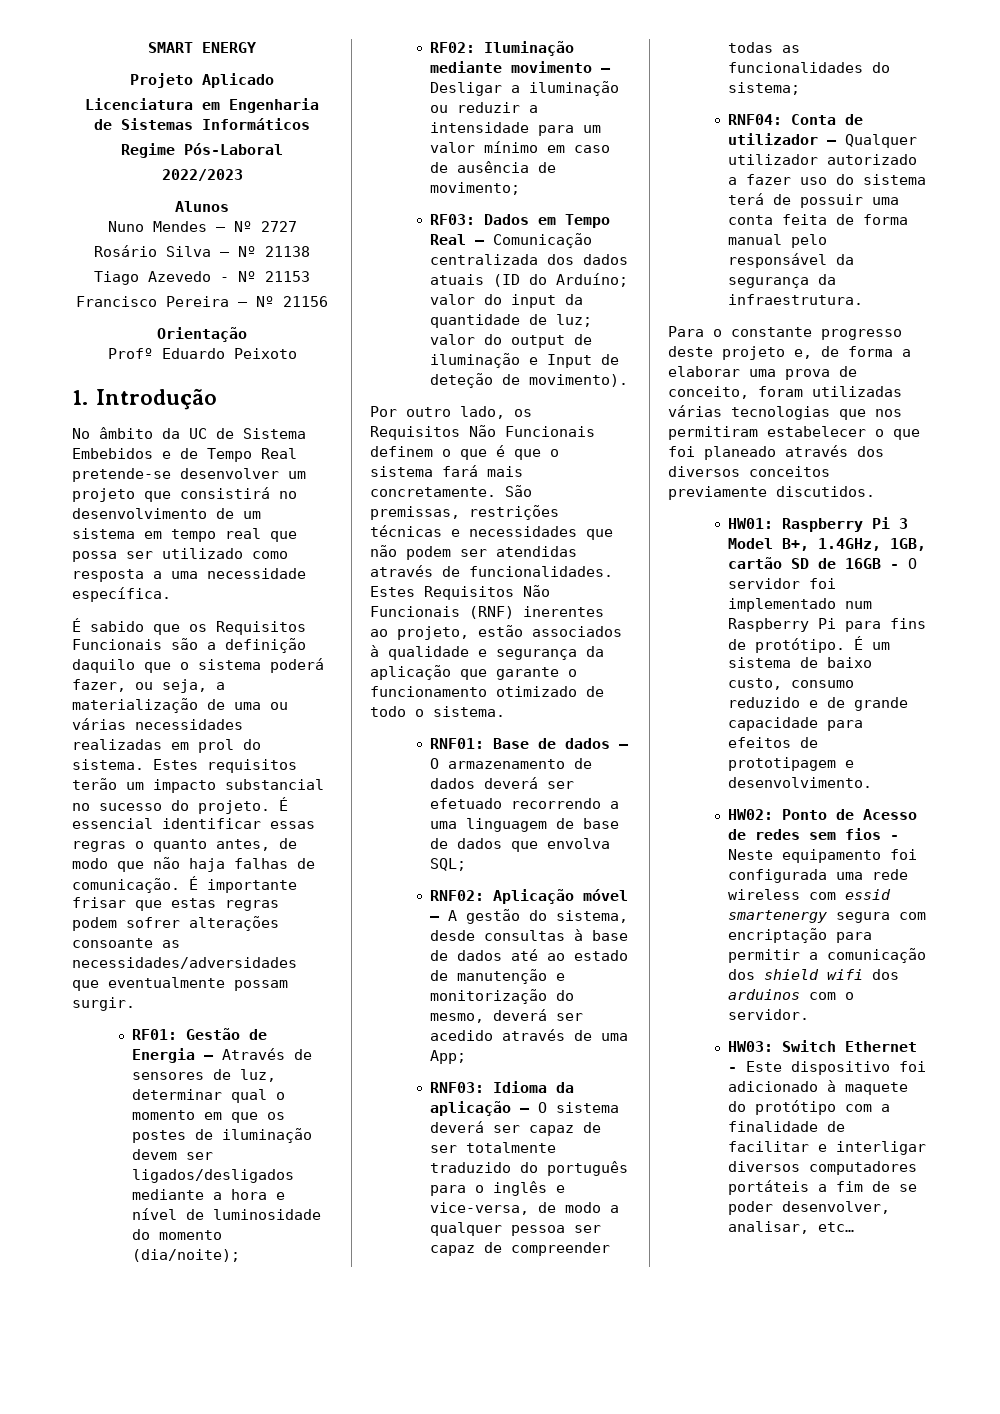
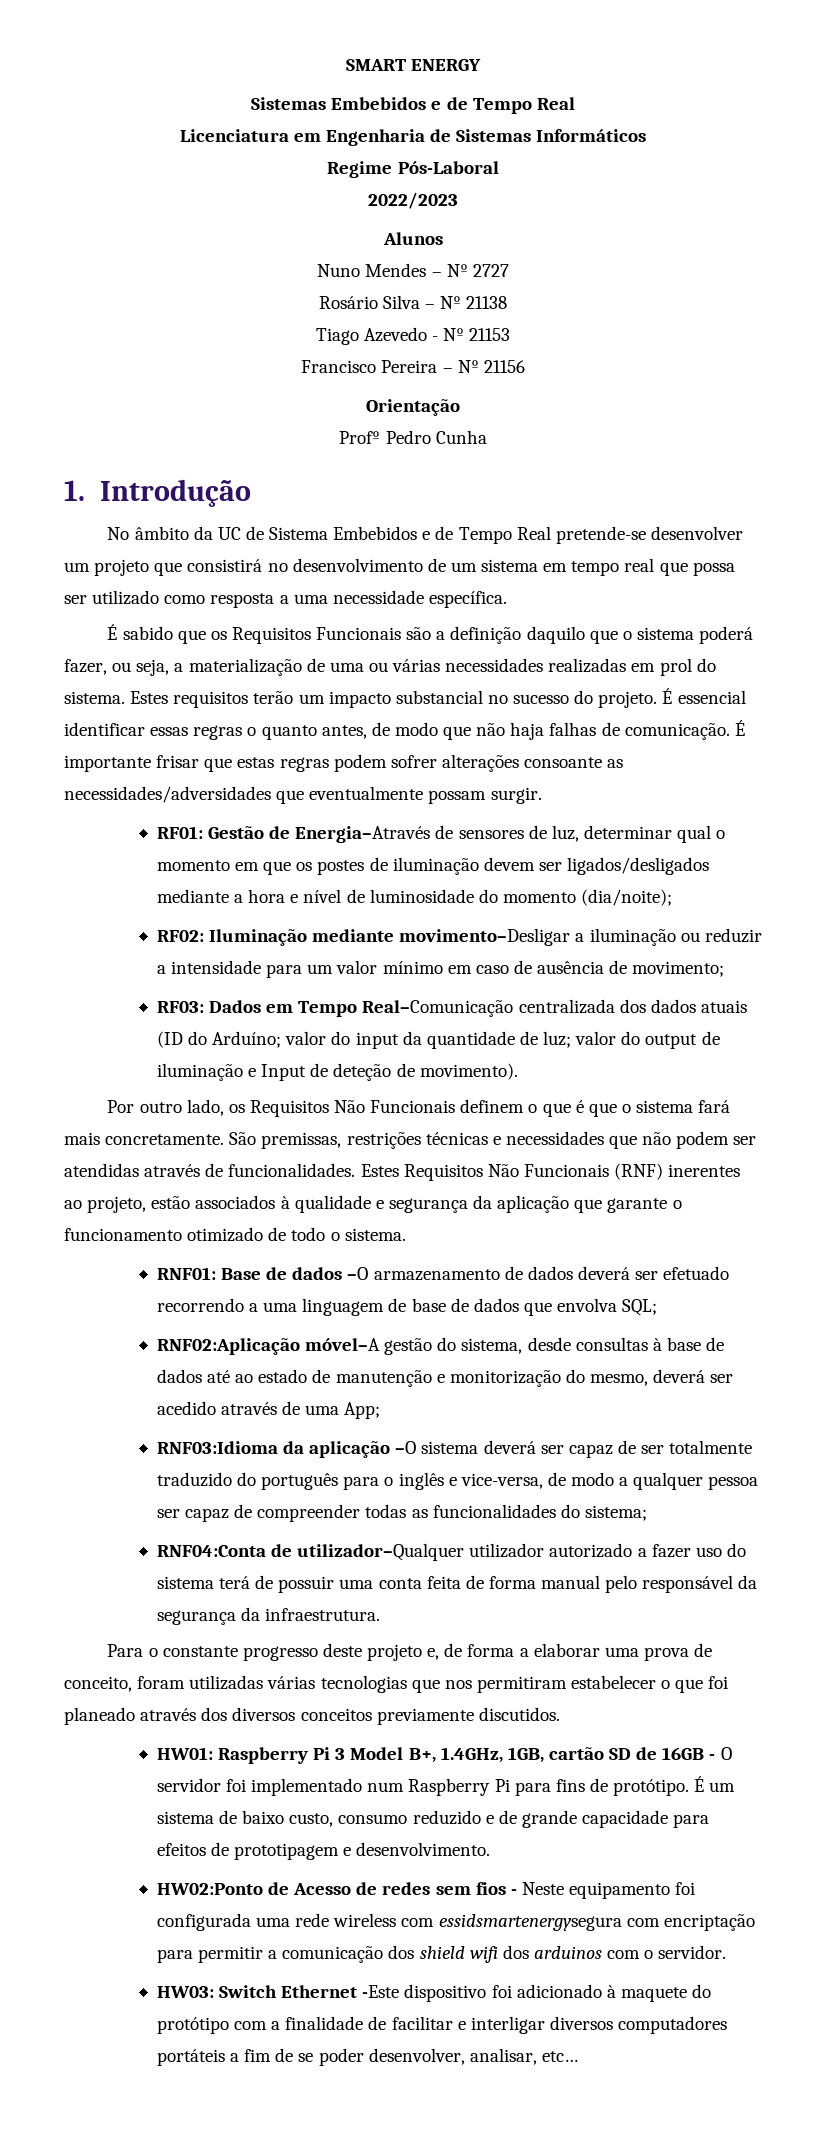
- Projeto Aplicado
+ Sistemas Embebidos e de Tempo Real
- Profº Eduardo Peixoto
+ Profº Pedro Cunha
- RF01: Gestão de Energia – Através de sensores de luz, determinar qual o momento em que os postes de iluminação devem ser ligados/desligados mediante a hora e nível de luminosidade do momento (dia/noite);
+ RF01: Gestão de Energia–Através de sensores de luz, determinar qual o momento em que os postes de iluminação devem ser ligados/desligados mediante a hora e nível de luminosidade do momento (dia/noite);
- RF02: Iluminação mediante movimento – Desligar a iluminação ou reduzir a intensidade para um valor mínimo em caso de ausência de movimento;
+ RF02: Iluminação mediante movimento–Desligar a iluminação ou reduzir a intensidade para um valor mínimo em caso de ausência de movimento;
- RF03: Dados em Tempo Real – Comunicação centralizada dos dados atuais (ID do Arduíno; valor do input da quantidade de luz; valor do output de iluminação e Input de deteção de movimento).
+ RF03: Dados em Tempo Real–Comunicação centralizada dos dados atuais (ID do Arduíno; valor do input da quantidade de luz; valor do output de iluminação e Input de deteção de movimento).
- RNF01: Base de dados – O armazenamento de dados deverá ser efetuado recorrendo a uma linguagem de base de dados que envolva SQL;
+ RNF01: Base de dados –O armazenamento de dados deverá ser efetuado recorrendo a uma linguagem de base de dados que envolva SQL;
- RNF02: Aplicação móvel – A gestão do sistema, desde consultas à base de dados até ao estado de manutenção e monitorização do mesmo, deverá ser acedido através de uma App;
+ RNF02:Aplicação móvel–A gestão do sistema, desde consultas à base de dados até ao estado de manutenção e monitorização do mesmo, deverá ser acedido através de uma App;
- RNF03: Idioma da aplicação – O sistema deverá ser capaz de ser totalmente traduzido do português para o inglês e vice-versa, de modo a qualquer pessoa ser capaz de compreender todas as funcionalidades do sistema;
+ RNF03:Idioma da aplicação –O sistema deverá ser capaz de ser totalmente traduzido do português para o inglês e vice-versa, de modo a qualquer pessoa ser capaz de compreender todas as funcionalidades do sistema;
- RNF04: Conta de utilizador – Qualquer utilizador autorizado a fazer uso do sistema terá de possuir uma conta feita de forma manual pelo responsável da segurança da infraestrutura.
+ RNF04:Conta de utilizador–Qualquer utilizador autorizado a fazer uso do sistema terá de possuir uma conta feita de forma manual pelo responsável da segurança da infraestrutura.
- HW02: Ponto de Acesso de redes sem fios - Neste equipamento foi configurada uma rede wireless com essid smartenergy segura com encriptação para permitir a comunicação dos shield wifi dos arduinos com o servidor.
+ HW02:Ponto de Acesso de redes sem fios - Neste equipamento foi configurada uma rede wireless com essidsmartenergysegura com encriptação para permitir a comunicação dos shield wifi dos arduinos com o servidor.
- HW03: Switch Ethernet - Este dispositivo foi adicionado à maquete do protótipo com a finalidade de facilitar e interligar diversos computadores portáteis a fim de se poder desenvolver, analisar, etc…
+ HW03: Switch Ethernet -Este dispositivo foi adicionado à maquete do protótipo com a finalidade de facilitar e interligar diversos computadores portáteis a fim de se poder desenvolver, analisar, etc…

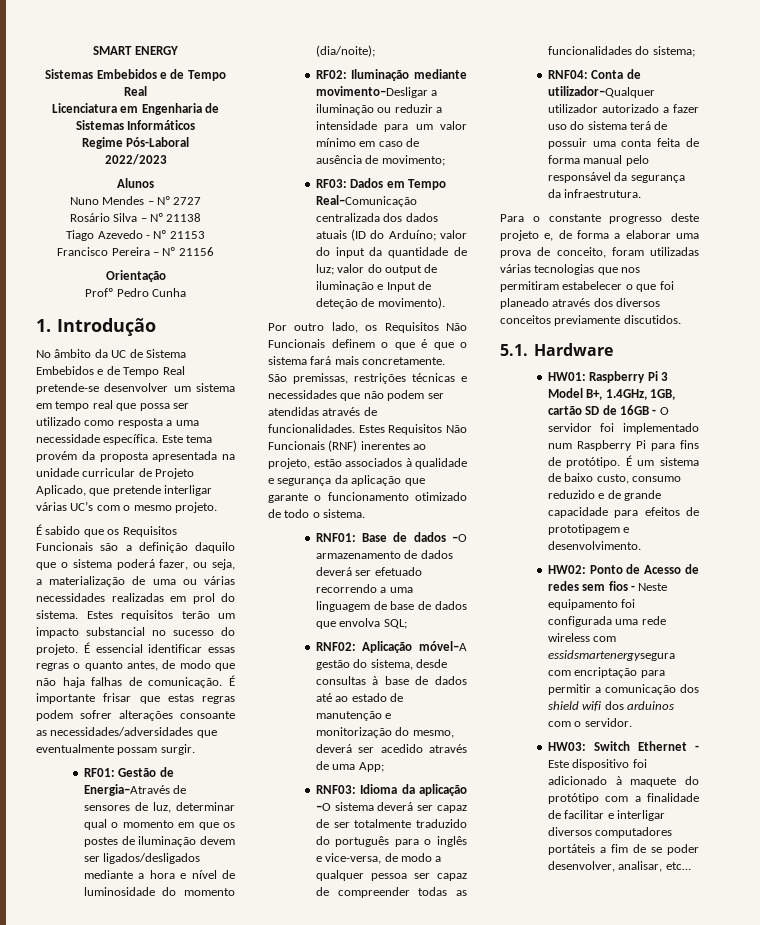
- No âmbito da UC de Sistema Embebidos e de Tempo Real pretende-se desenvolver um projeto que consistirá no desenvolvimento de um sistema em tempo real que possa ser utilizado como resposta a uma necessidade específica.
+ No âmbito da UC de Sistema Embebidos e de Tempo Real pretende-se desenvolver um sistema em tempo real que possa ser utilizado como resposta a uma necessidade específica. Este tema provém da proposta apresentada na unidade curricular de Projeto Aplicado, que pretende interligar várias UC’s com o mesmo projeto.
- RNF02:Aplicação móvel–A gestão do sistema, desde consultas à base de dados até ao estado de manutenção e monitorização do mesmo, deverá ser acedido através de uma App;
+ RNF02: Aplicação móvel–A gestão do sistema, desde consultas à base de dados até ao estado de manutenção e monitorização do mesmo, deverá ser acedido através de uma App;
- RNF03:Idioma da aplicação –O sistema deverá ser capaz de ser totalmente traduzido do português para o inglês e vice-versa, de modo a qualquer pessoa ser capaz de compreender todas as funcionalidades do sistema;
+ RNF03: Idioma da aplicação –O sistema deverá ser capaz de ser totalmente traduzido do português para o inglês e vice-versa, de modo a qualquer pessoa ser capaz de compreender todas as funcionalidades do sistema;
- RNF04:Conta de utilizador–Qualquer utilizador autorizado a fazer uso do sistema terá de possuir uma conta feita de forma manual pelo responsável da segurança da infraestrutura.
+ RNF04: Conta de utilizador–Qualquer utilizador autorizado a fazer uso do sistema terá de possuir uma conta feita de forma manual pelo responsável da segurança da infraestrutura.
+ 5.1. Hardware
- HW02:Ponto de Acesso de redes sem fios - Neste equipamento foi configurada uma rede wireless com essidsmartenergysegura com encriptação para permitir a comunicação dos shield wifi dos arduinos com o servidor.
+ HW02: Ponto de Acesso de redes sem fios - Neste equipamento foi configurada uma rede wireless com essidsmartenergysegura com encriptação para permitir a comunicação dos shield wifi dos arduinos com o servidor.
- HW03: Switch Ethernet -Este dispositivo foi adicionado à maquete do protótipo com a finalidade de facilitar e interligar diversos computadores portáteis a fim de se poder desenvolver, analisar, etc…
+ HW03: Switch Ethernet - Este dispositivo foi adicionado à maquete do protótipo com a finalidade de facilitar e interligar diversos computadores portáteis a fim de se poder desenvolver, analisar, etc…

